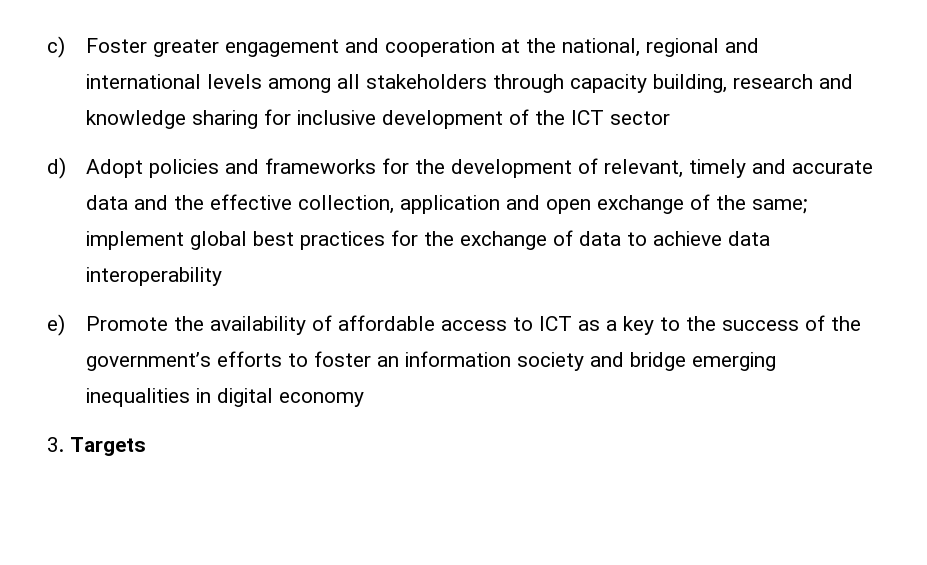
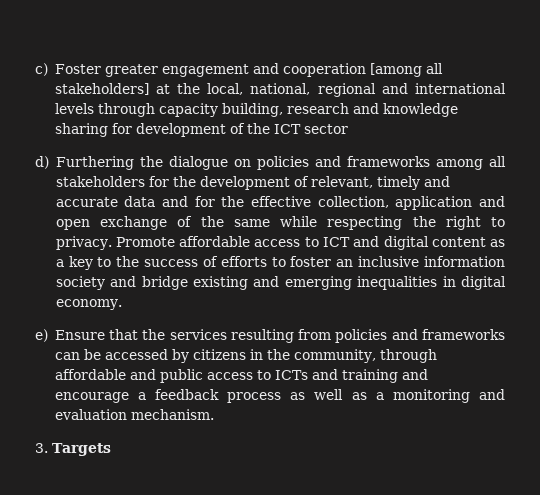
- c) Foster greater engagement and cooperation at the national, regional and international levels among all stakeholders through capacity building, research and knowledge sharing for inclusive development of the ICT sector
+ c) Foster greater engagement and cooperation [among all stakeholders] at the local, national, regional and international levels through capacity building, research and knowledge sharing for development of the ICT sector
- d) Adopt policies and frameworks for the development of relevant, timely and accurate data and the effective collection, application and open exchange of the same; implement global best practices for the exchange of data to achieve data interoperability
- e) Promote the availability of affordable access to ICT as a key to the success of the government’s efforts to foster an information society and bridge emerging inequalities in digital economy
+ d) Furthering the dialogue on policies and frameworks among all stakeholders for the development of relevant, timely and accurate data and for the effective collection, application and open exchange of the same while respecting the right to privacy. Promote affordable access to ICT and digital content as a key to the success of efforts to foster an inclusive information society and bridge existing and emerging inequalities in digital economy.
+ e) Ensure that the services resulting from policies and frameworks can be accessed by citizens in the community, through affordable and public access to ICTs and training and encourage a feedback process as well as a monitoring and evaluation mechanism.

